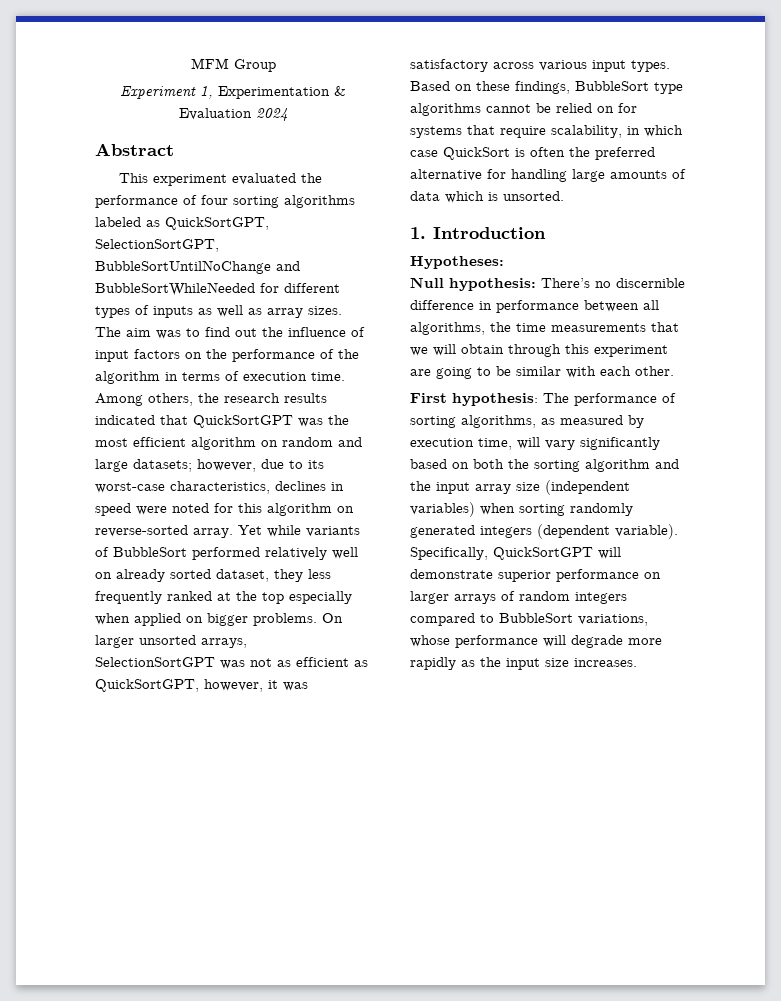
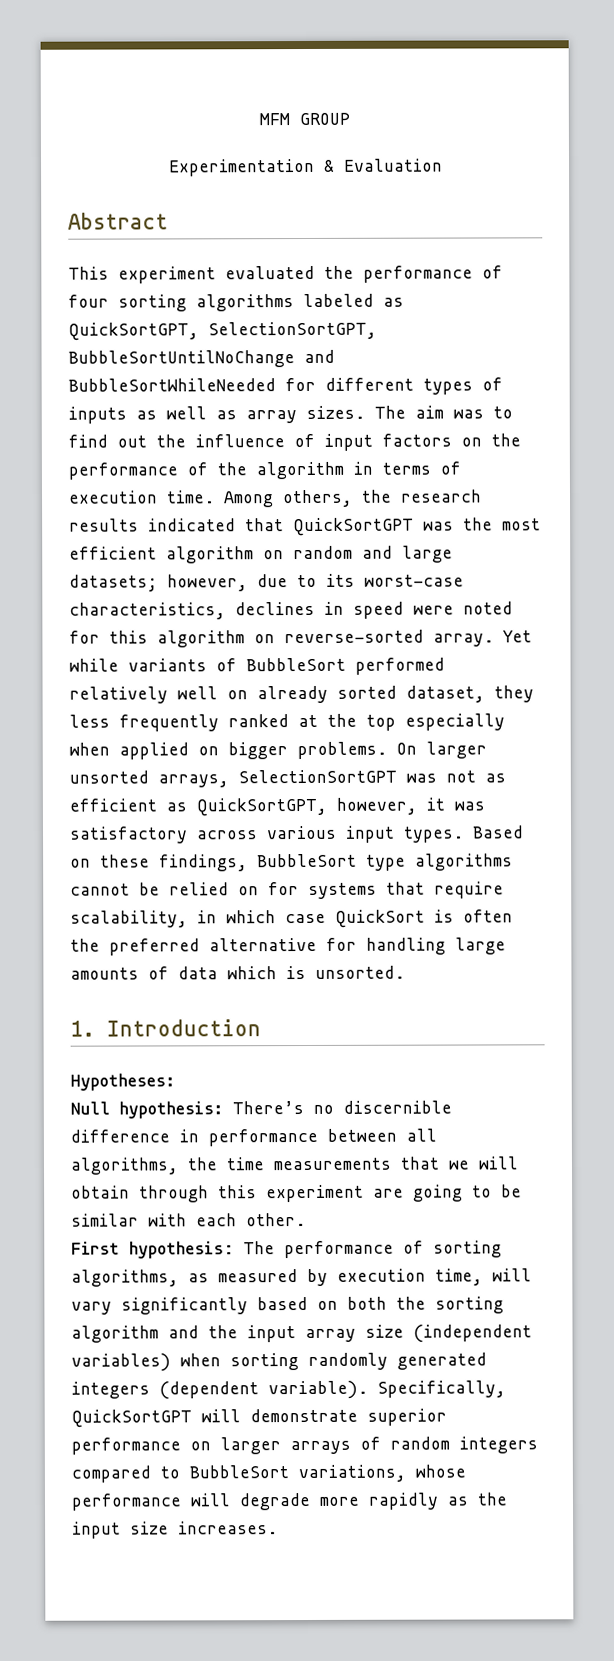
- MFM Group
- Experiment 1, Experimentation & Evaluation 2024
+ MFM GROUP
+ Experimentation & Evaluation

